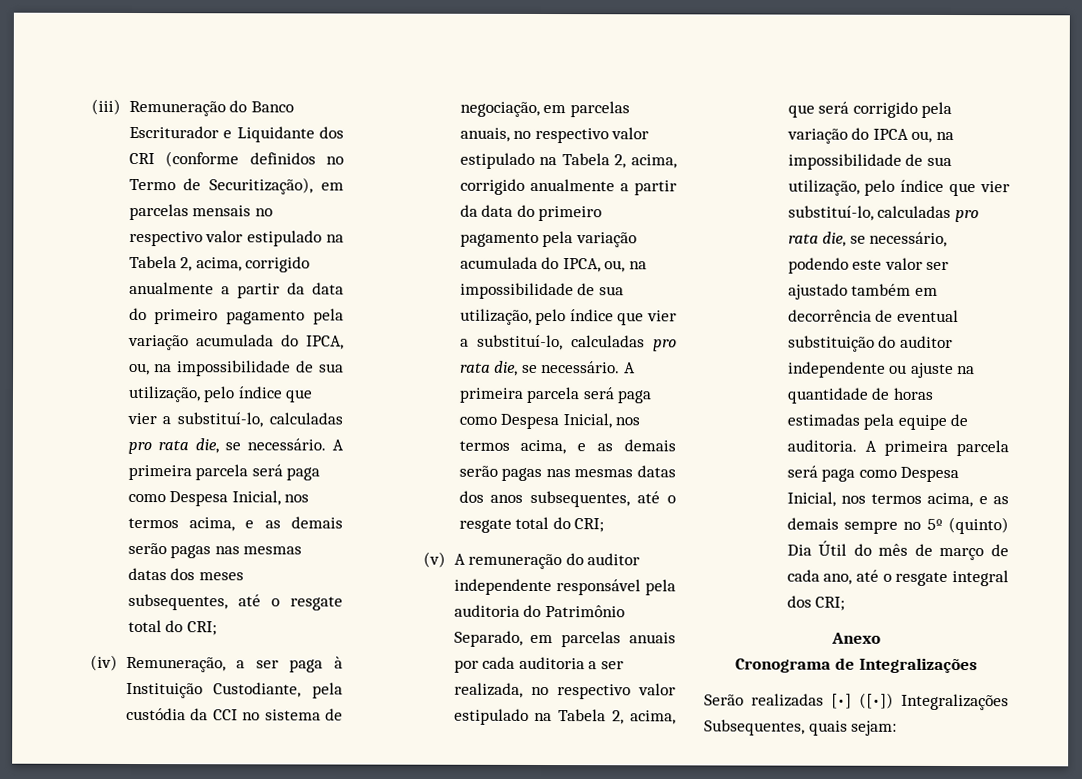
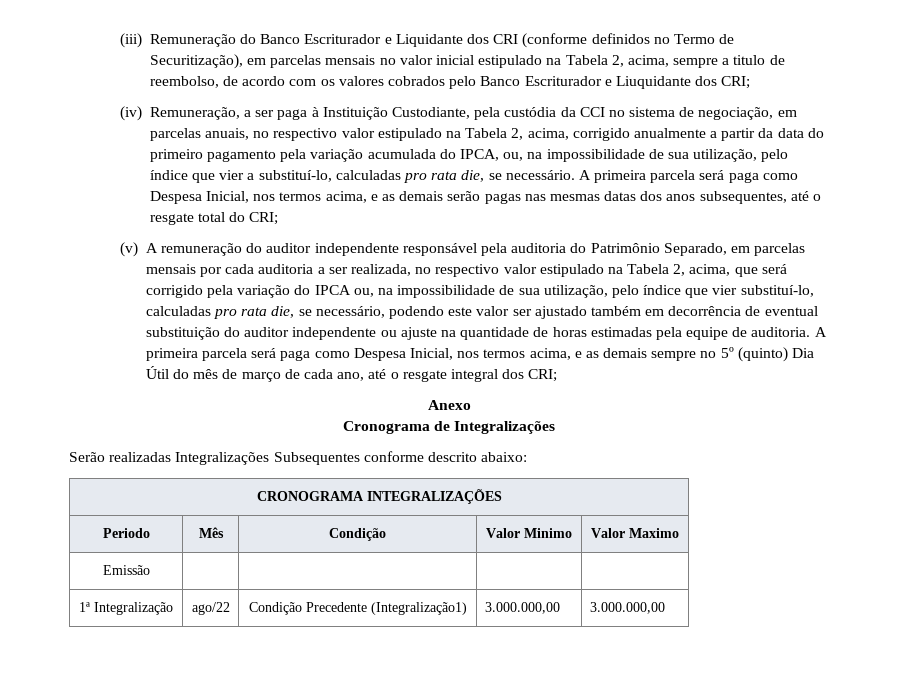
- (iii) Remuneração do Banco Escriturador e Liquidante dos CRI (conforme definidos no Termo de Securitização), em parcelas mensais no respectivo valor estipulado na Tabela 2, acima, corrigido anualmente a partir da data do primeiro pagamento pela variação acumulada do IPCA, ou, na impossibilidade de sua utilização, pelo índice que vier a substituí-lo, calculadas pro rata die, se necessário. A primeira parcela será paga como Despesa Inicial, nos termos acima, e as demais serão pagas nas mesmas datas dos meses subsequentes, até o resgate total do CRI;
+ (iii) Remuneração do Banco Escriturador e Liquidante dos CRI (conforme definidos no Termo de Securitização), em parcelas mensais no valor inicial estipulado na Tabela 2, acima, sempre a titulo de reembolso, de acordo com os valores cobrados pelo Banco Escriturador e Liuquidante dos CRI;
- (v) A remuneração do auditor independente responsável pela auditoria do Patrimônio Separado, em parcelas anuais por cada auditoria a ser realizada, no respectivo valor estipulado na Tabela 2, acima, que será corrigido pela variação do IPCA ou, na impossibilidade de sua utilização, pelo índice que vier substituí-lo, calculadas pro rata die, se necessário, podendo este valor ser ajustado também em decorrência de eventual substituição do auditor independente ou ajuste na quantidade de horas estimadas pela equipe de auditoria.
+ (v) A remuneração do auditor independente responsável pela auditoria do Patrimônio Separado, em parcelas mensais por cada auditoria a ser realizada, no respectivo valor estipulado na Tabela 2, acima, que será corrigido pela variação do IPCA ou, na impossibilidade de sua utilização, pelo índice que vier substituí-lo, calculadas pro rata die, se necessário, podendo este valor ser ajustado também em decorrência de eventual substituição do auditor independente ou ajuste na quantidade de horas estimadas pela equipe de auditoria.
- Serão realizadas [•] ([•]) Integralizações Subsequentes, quais sejam:
+ Serão realizadas Integralizações Subsequentes conforme descrito abaixo:
+ CRONOGRAMA INTEGRALIZAÇÕES
+ Periodo | Mês | Condição | Valor Minimo | Valor Maximo
+ Emissão | | | |
+ 1ª Integralização | ago/22 | Condição Precedente (Integralização1) | 3.000.000,00 | 3.000.000,00

